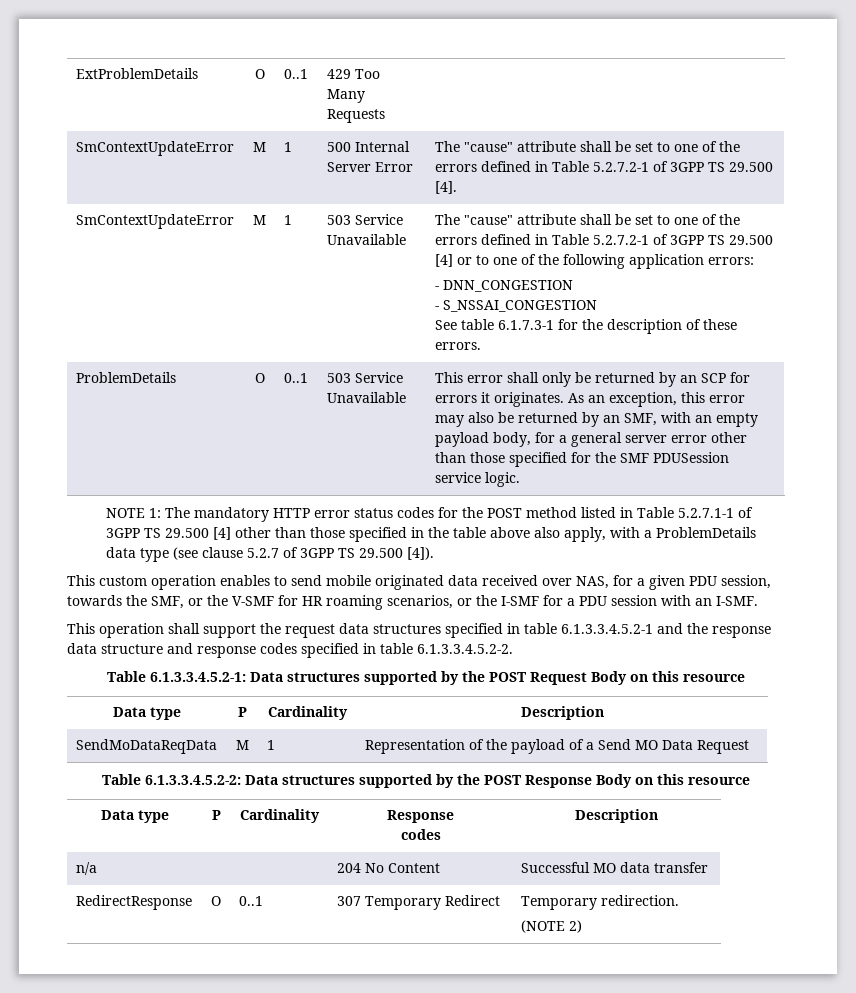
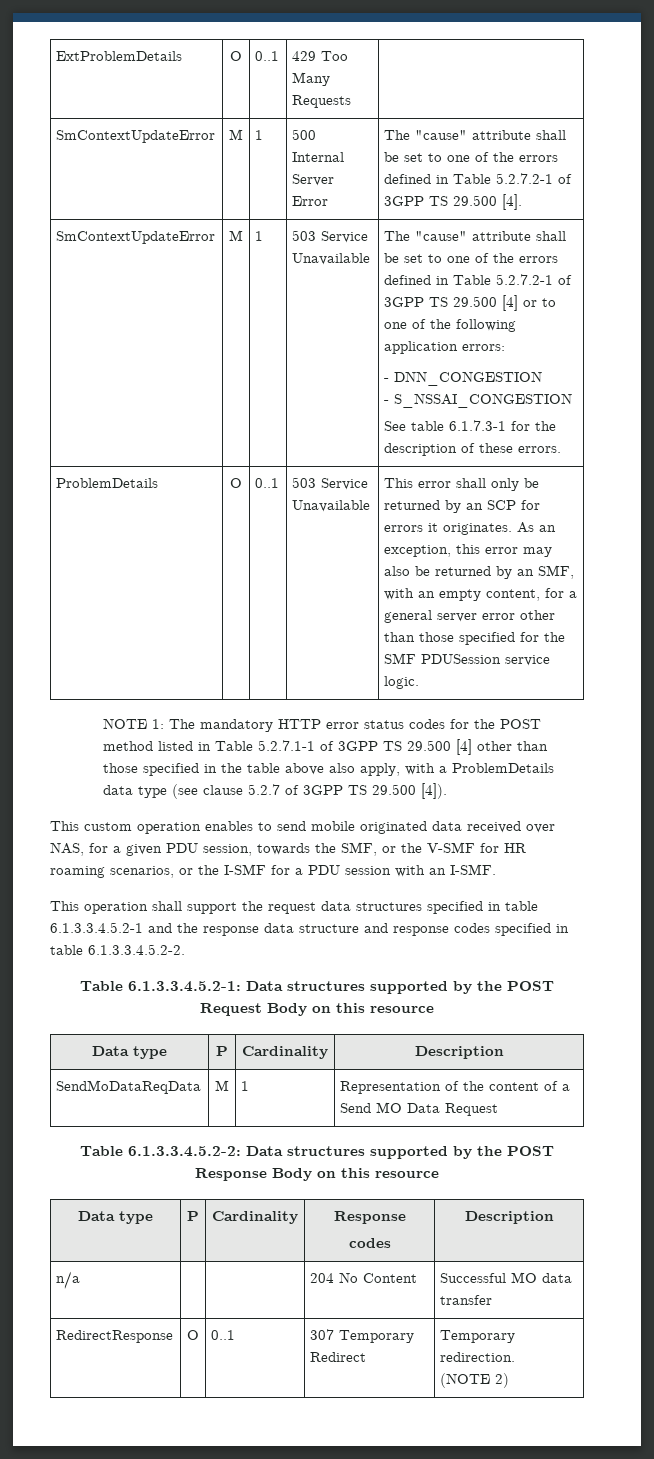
- As an exception, this error may also be returned by an SMF, with an empty payload body, for a general server error other than those specified for the SMF PDUSession service logic.
+ As an exception, this error may also be returned by an SMF, with an empty content, for a general server error other than those specified for the SMF PDUSession service logic.
- SendMoDataReqData | M | 1 | Representation of the payload of a Send MO Data Request
+ SendMoDataReqData | M | 1 | Representation of the content of a Send MO Data Request

